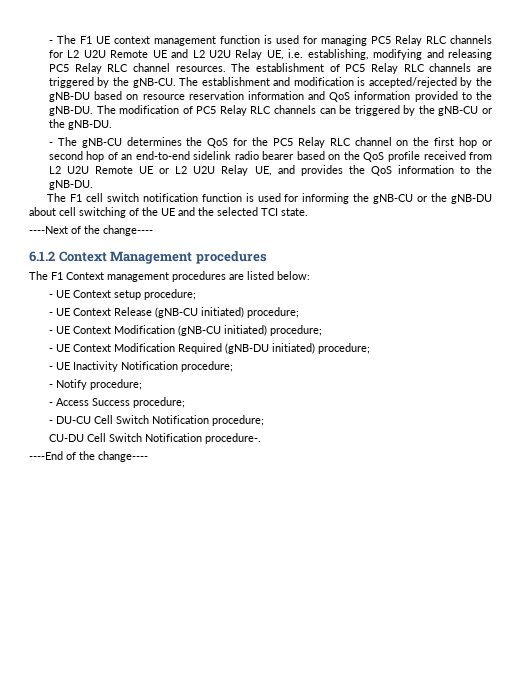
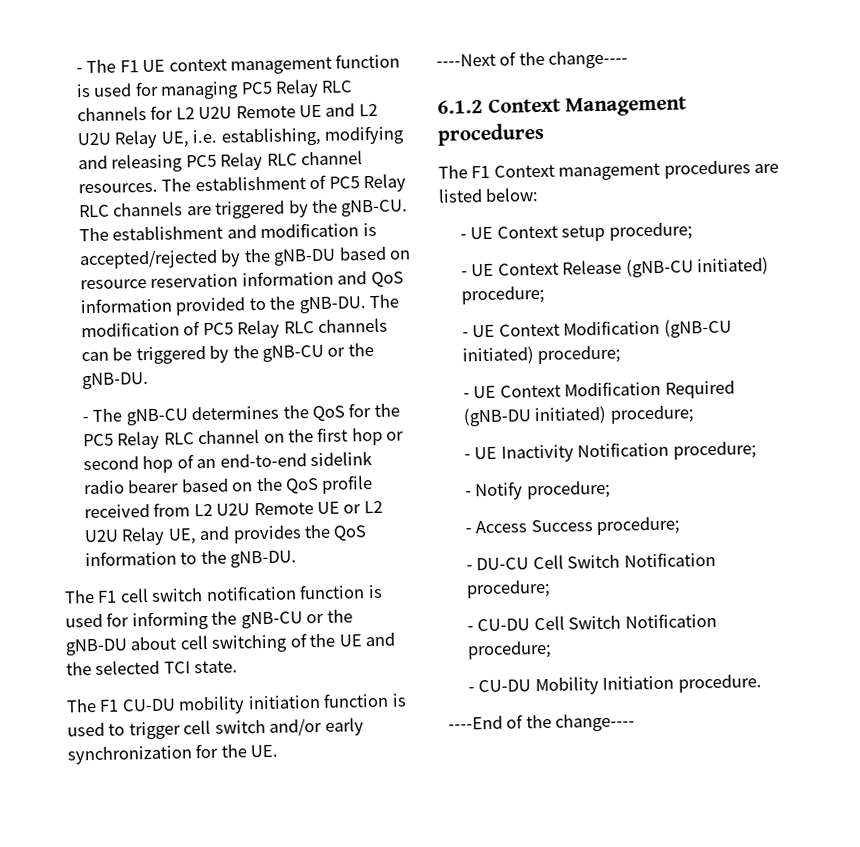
+ The F1 CU-DU mobility initiation function is used to trigger cell switch and/or early synchronization for the UE.
- CU-DU Cell Switch Notification procedure-.
+ - CU-DU Cell Switch Notification procedure;
+ - CU-DU Mobility Initiation procedure.

